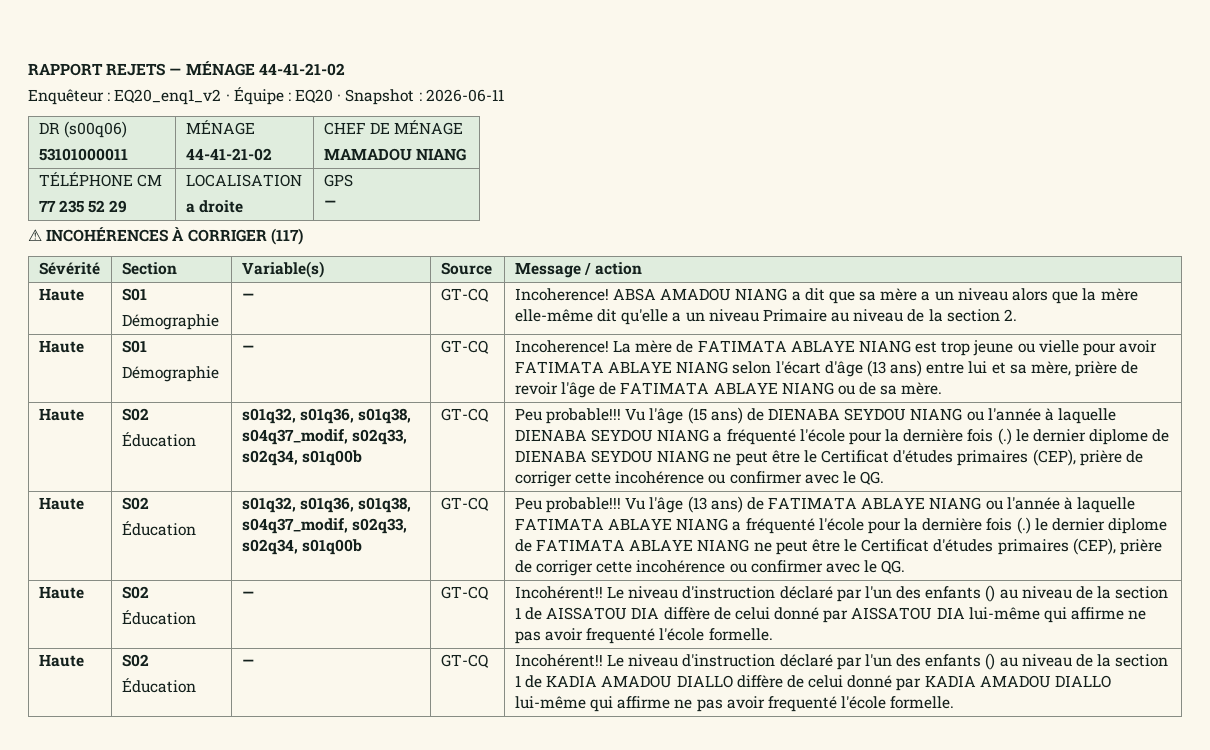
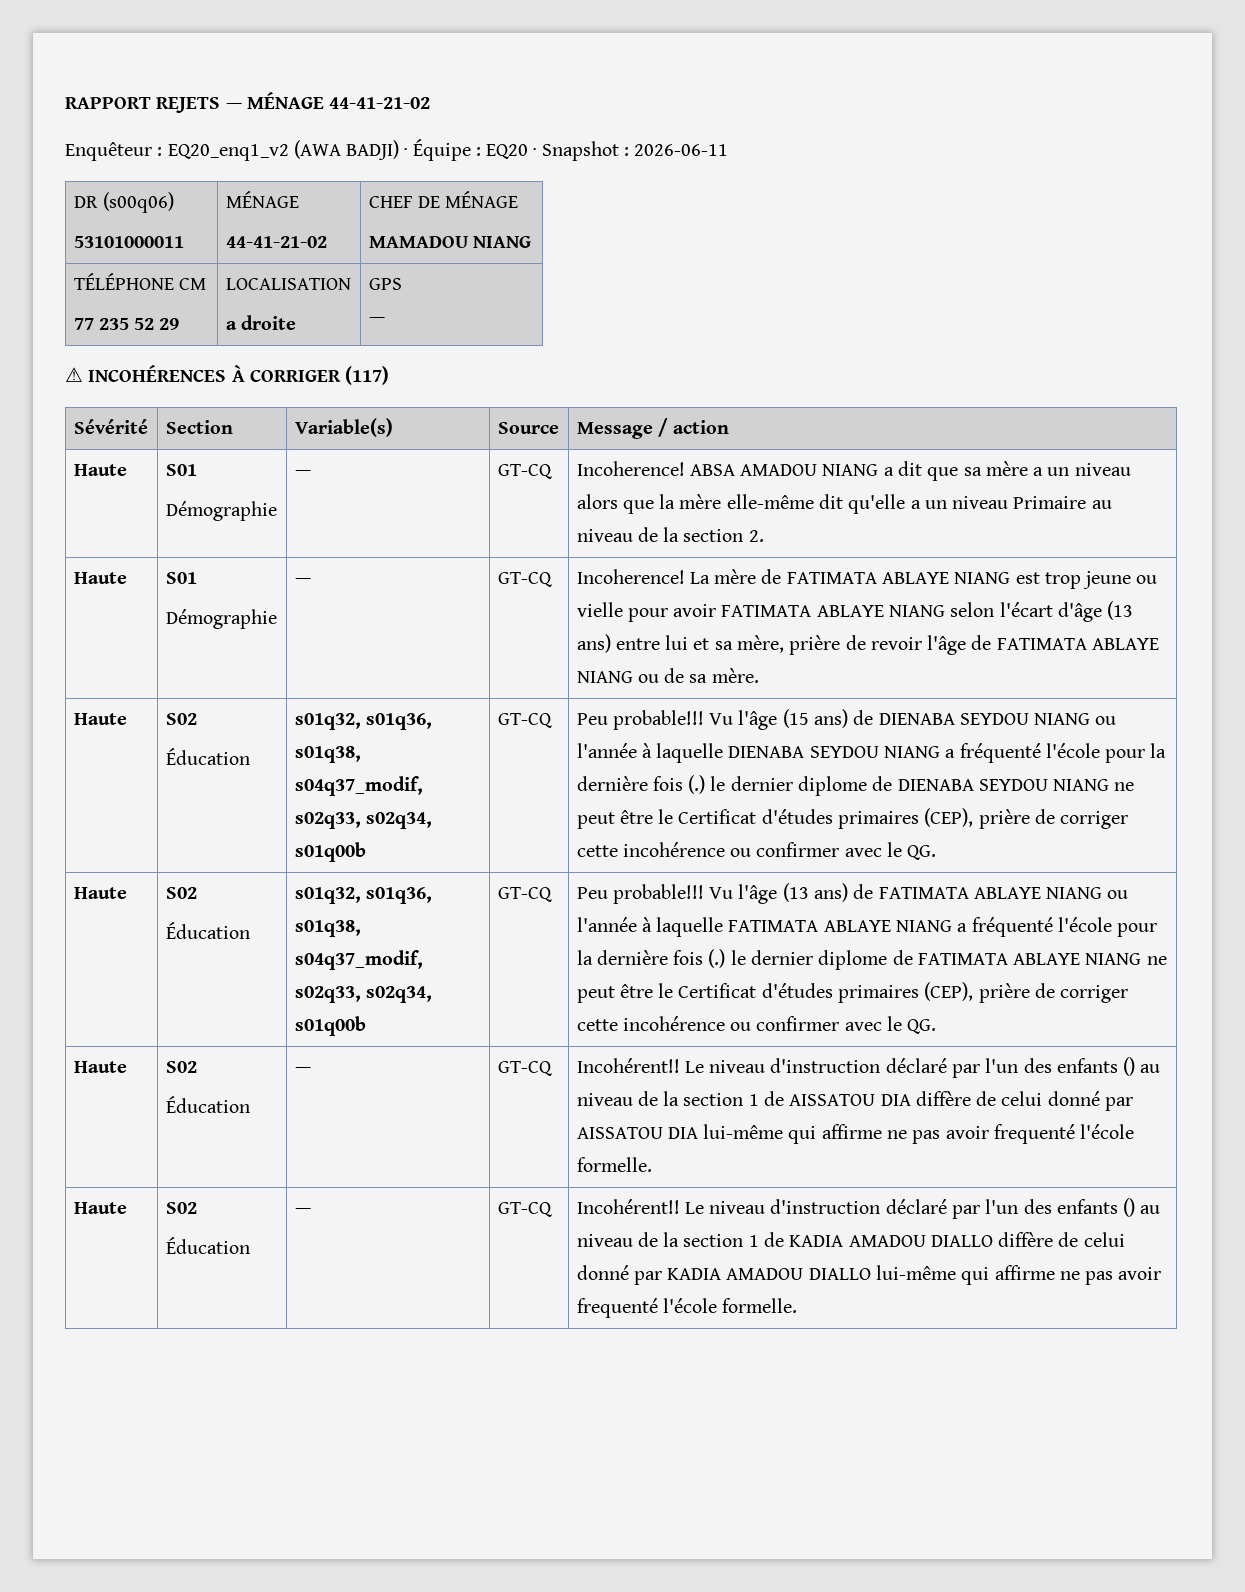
- Enquêteur : EQ20_enq1_v2 · Équipe : EQ20 · Snapshot : 2026-06-11
+ Enquêteur : EQ20_enq1_v2 (AWA BADJI) · Équipe : EQ20 · Snapshot : 2026-06-11

